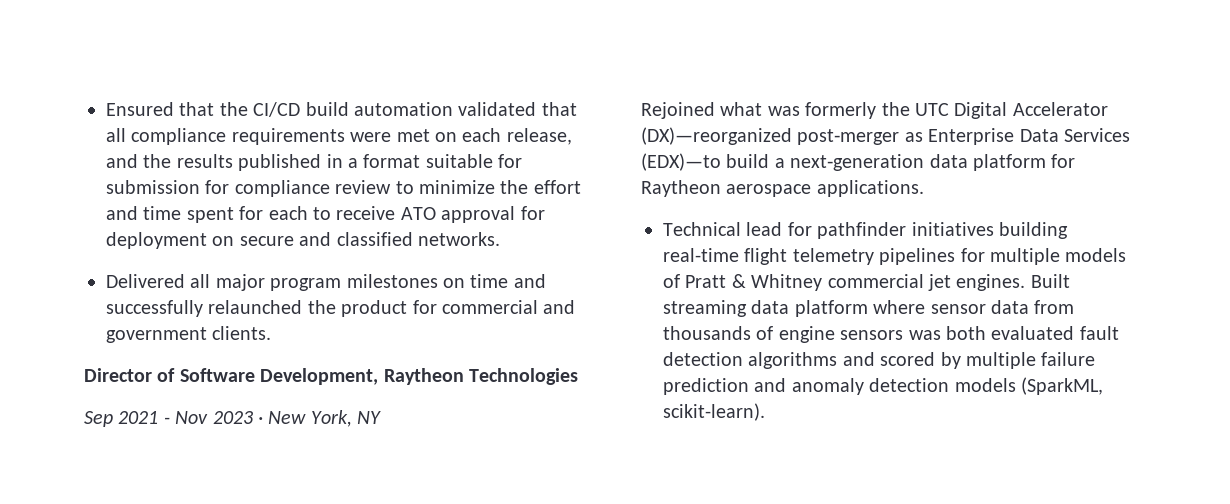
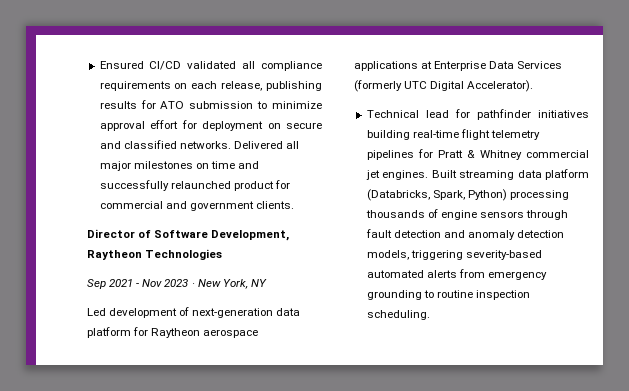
- Ensured that the CI/CD build automation validated that all compliance requirements were met on each release, and the results published in a format suitable for submission for compliance review to minimize the effort and time spent for each to receive ATO approval for deployment on secure and classified networks.
- Delivered all major program milestones on time and successfully relaunched the product for commercial and government clients.
+ Ensured CI/CD validated all compliance requirements on each release, publishing results for ATO submission to minimize approval effort for deployment on secure and classified networks. Delivered all major milestones on time and successfully relaunched product for commercial and government clients.
- Rejoined what was formerly the UTC Digital Accelerator (DX)—reorganized post‑merger as Enterprise Data Services (EDX)—to build a next‑generation data platform for Raytheon aerospace applications.
+ Led development of next‑generation data platform for Raytheon aerospace applications at Enterprise Data Services (formerly UTC Digital Accelerator).
- Technical lead for pathfinder initiatives building real-time flight telemetry pipelines for multiple models of Pratt & Whitney commercial jet engines.
+ Technical lead for pathfinder initiatives building real-time flight telemetry pipelines for Pratt & Whitney commercial jet engines.
- Built streaming data platform where sensor data from thousands of engine sensors was both evaluated fault detection algorithms and scored by multiple failure prediction and anomaly detection models (SparkML, scikit-learn).
+ Built streaming data platform (Databricks, Spark, Python) processing thousands of engine sensors through fault detection and anomaly detection models, triggering severity-based automated alerts from emergency grounding to routine inspection scheduling.

